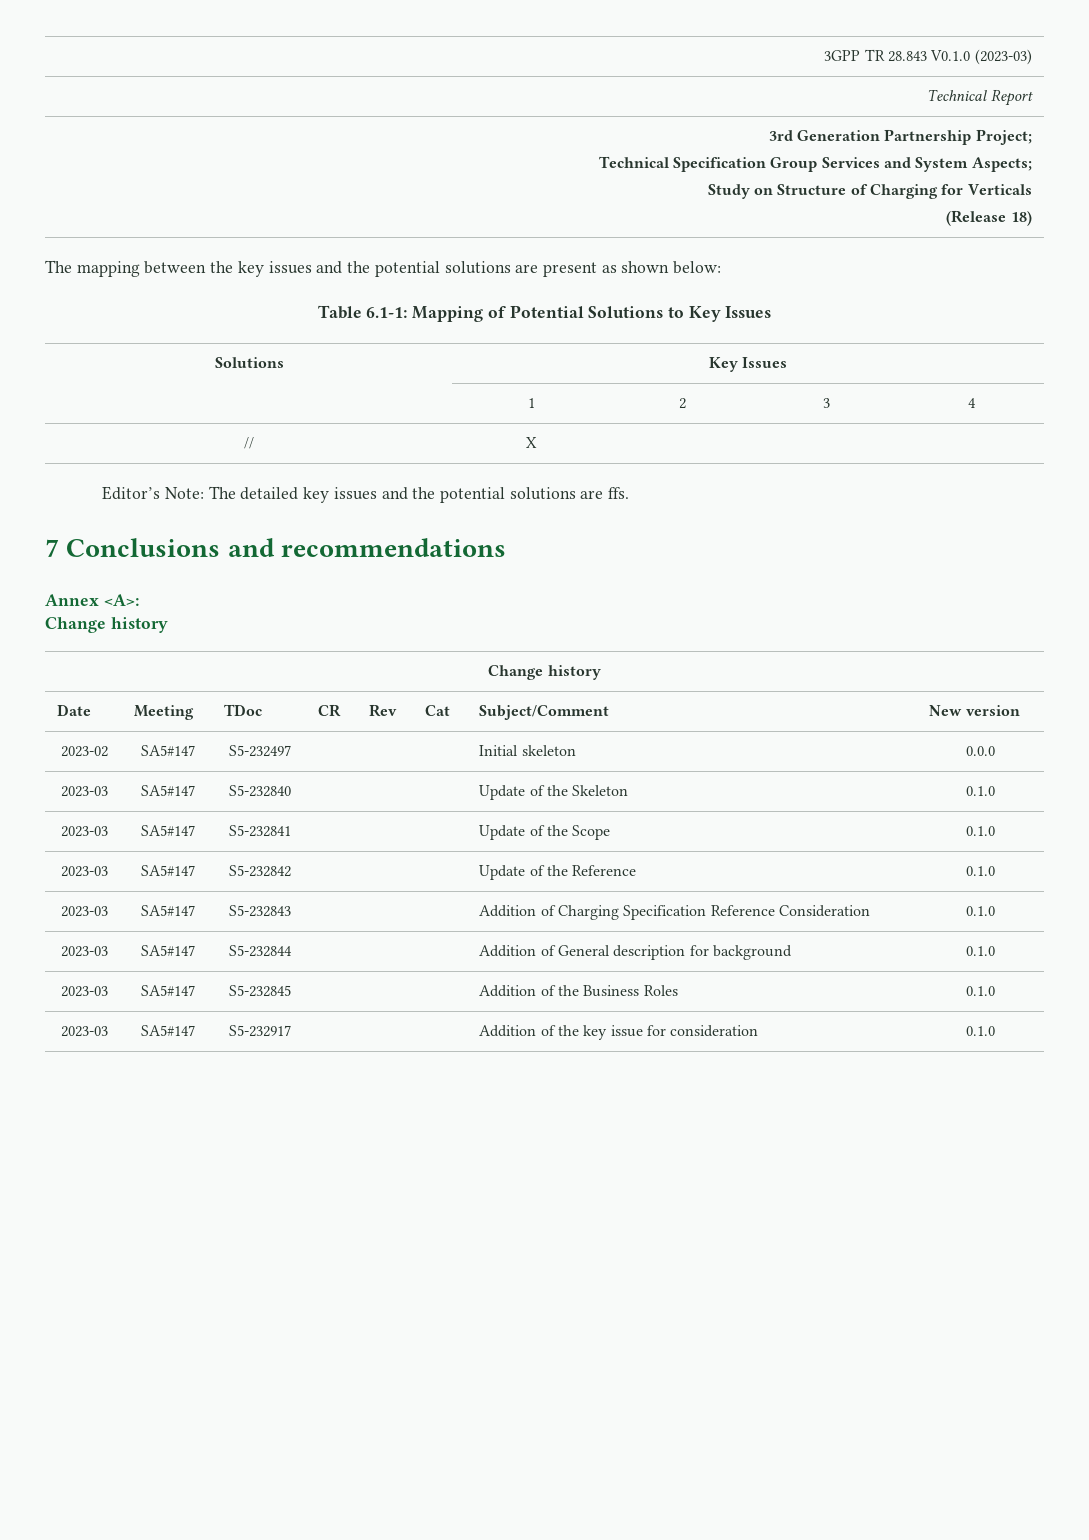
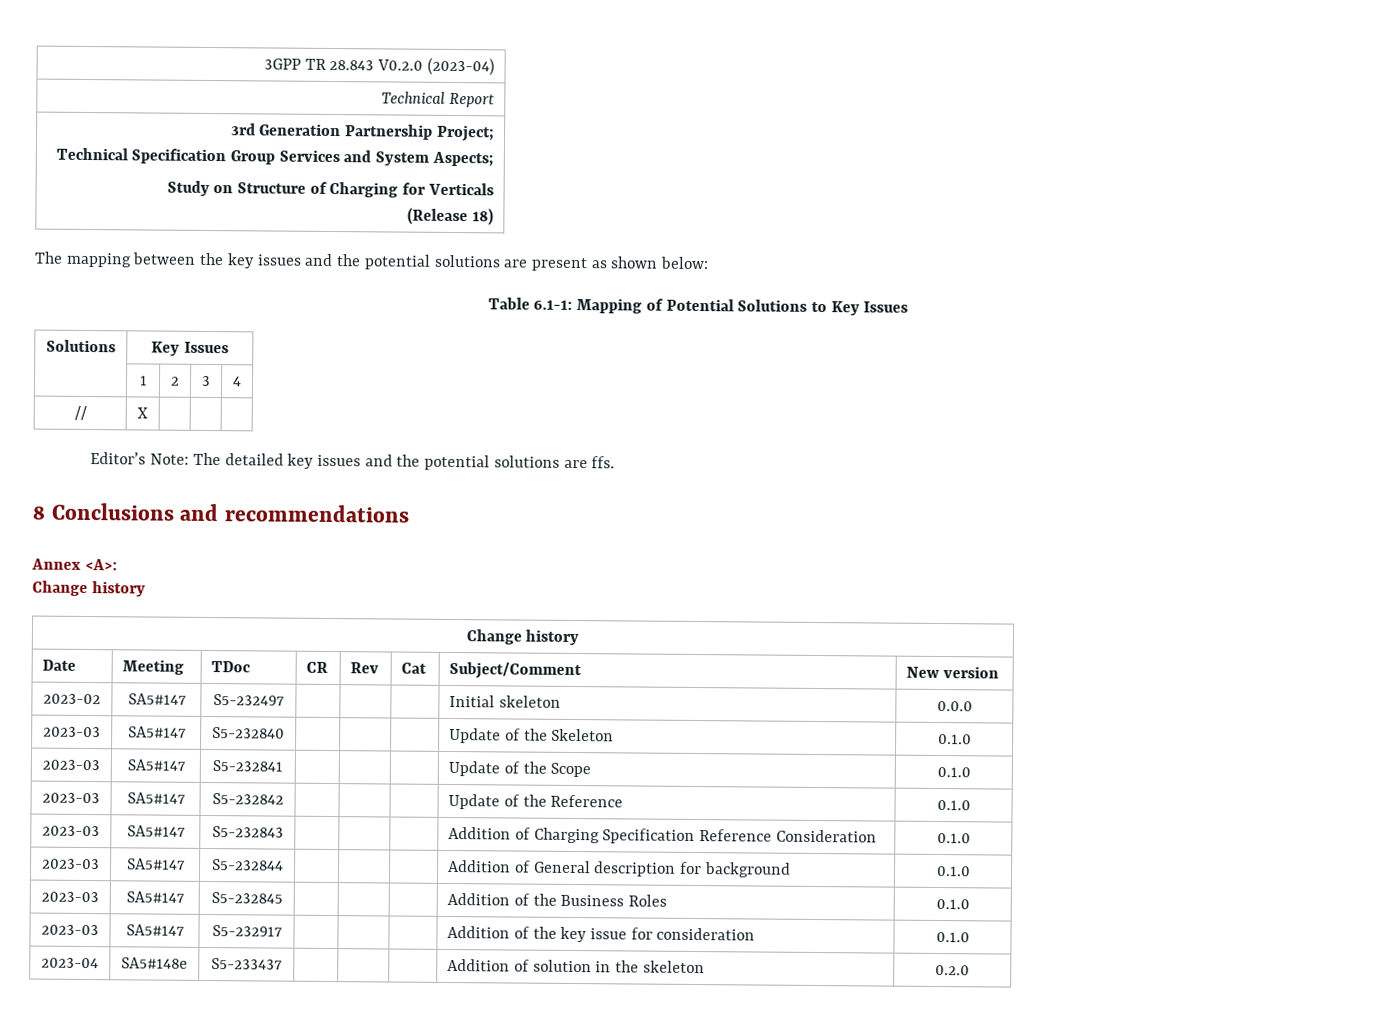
- 3GPP TR 28.843 V0.1.0 (2023-03)
+ 3GPP TR 28.843 V0.2.0 (2023-04)
- 7 Conclusions and recommendations
+ 8 Conclusions and recommendations
+ 2023-04 | SA5#148e | S5-233437 | | | | Addition of solution in the skeleton | 0.2.0

